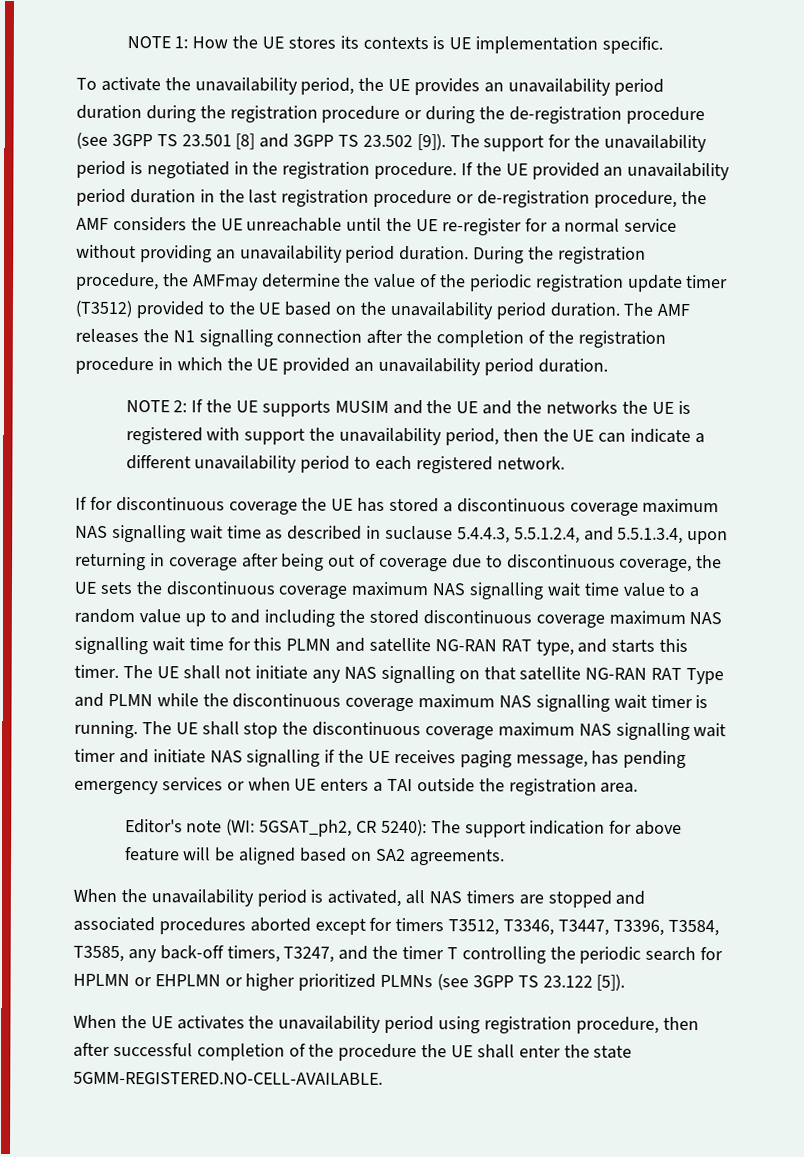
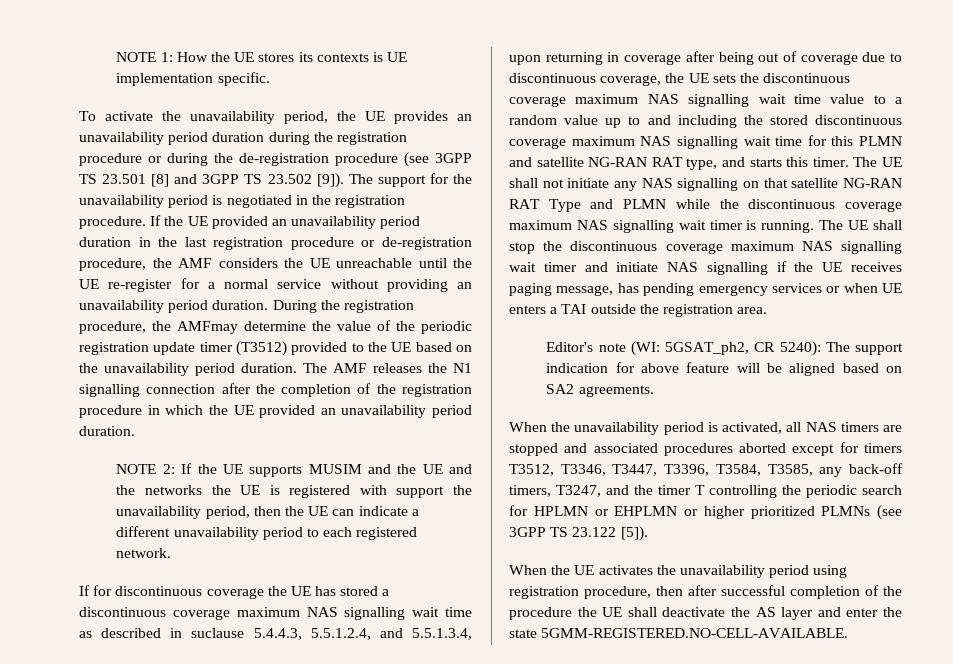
- When the UE activates the unavailability period using registration procedure, then after successful completion of the procedure the UE shall enter the state 5GMM-REGISTERED.NO-CELL-AVAILABLE.
+ When the UE activates the unavailability period using registration procedure, then after successful completion of the procedure the UE shall deactivate the AS layer and enter the state 5GMM-REGISTERED.NO-CELL-AVAILABLE.

